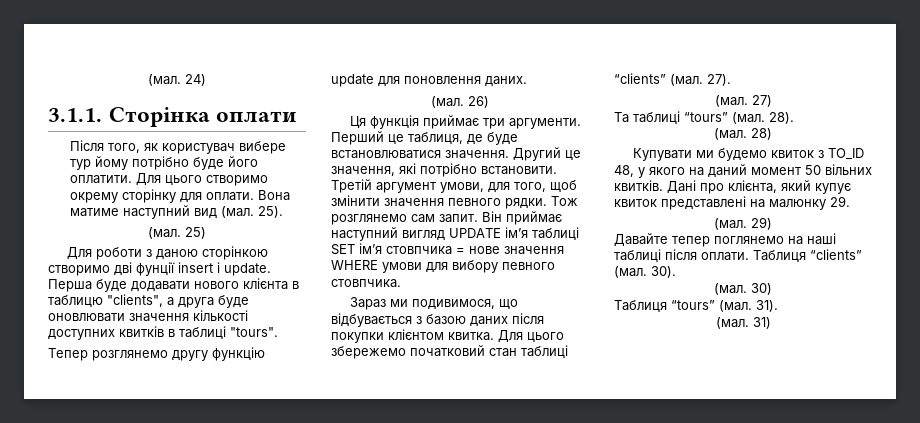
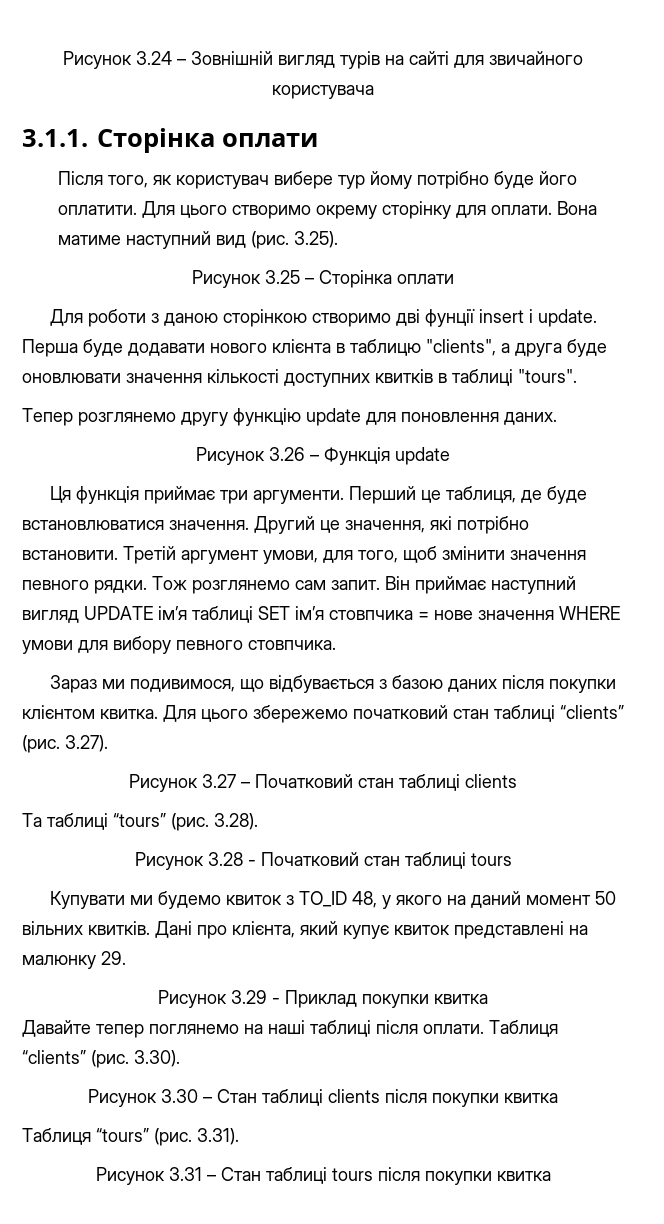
- (мал. 24)
+ Рисунок 3.24 – Зовнішній вигляд турів на сайті для звичайного користувача
- Вона матиме наступний вид (мал. 25).
- (мал. 25)
+ Вона матиме наступний вид (рис. 3.25).
+ Рисунок 3.25 – Сторінка оплати
- (мал. 26)
+ Рисунок 3.26 – Функція update
- Для цього збережемо початковий стан таблиці “clients” (мал. 27).
- (мал. 27)
- Та таблиці “tours” (мал. 28).
- (мал. 28)
+ Для цього збережемо початковий стан таблиці “clients” (рис. 3.27).
+ Рисунок 3.27 – Початковий стан таблиці clients
+ Та таблиці “tours” (рис. 3.28).
+ Рисунок 3.28 - Початковий стан таблиці tours
- (мал. 29)
+ Рисунок 3.29 - Приклад покупки квитка
- Таблиця “clients” (мал. 30).
- (мал. 30)
- Таблиця “tours” (мал. 31).
- (мал. 31)
+ Таблиця “clients” (рис. 3.30).
+ Рисунок 3.30 – Стан таблиці clients після покупки квитка
+ Таблиця “tours” (рис. 3.31).
+ Рисунок 3.31 – Стан таблиці tours після покупки квитка

